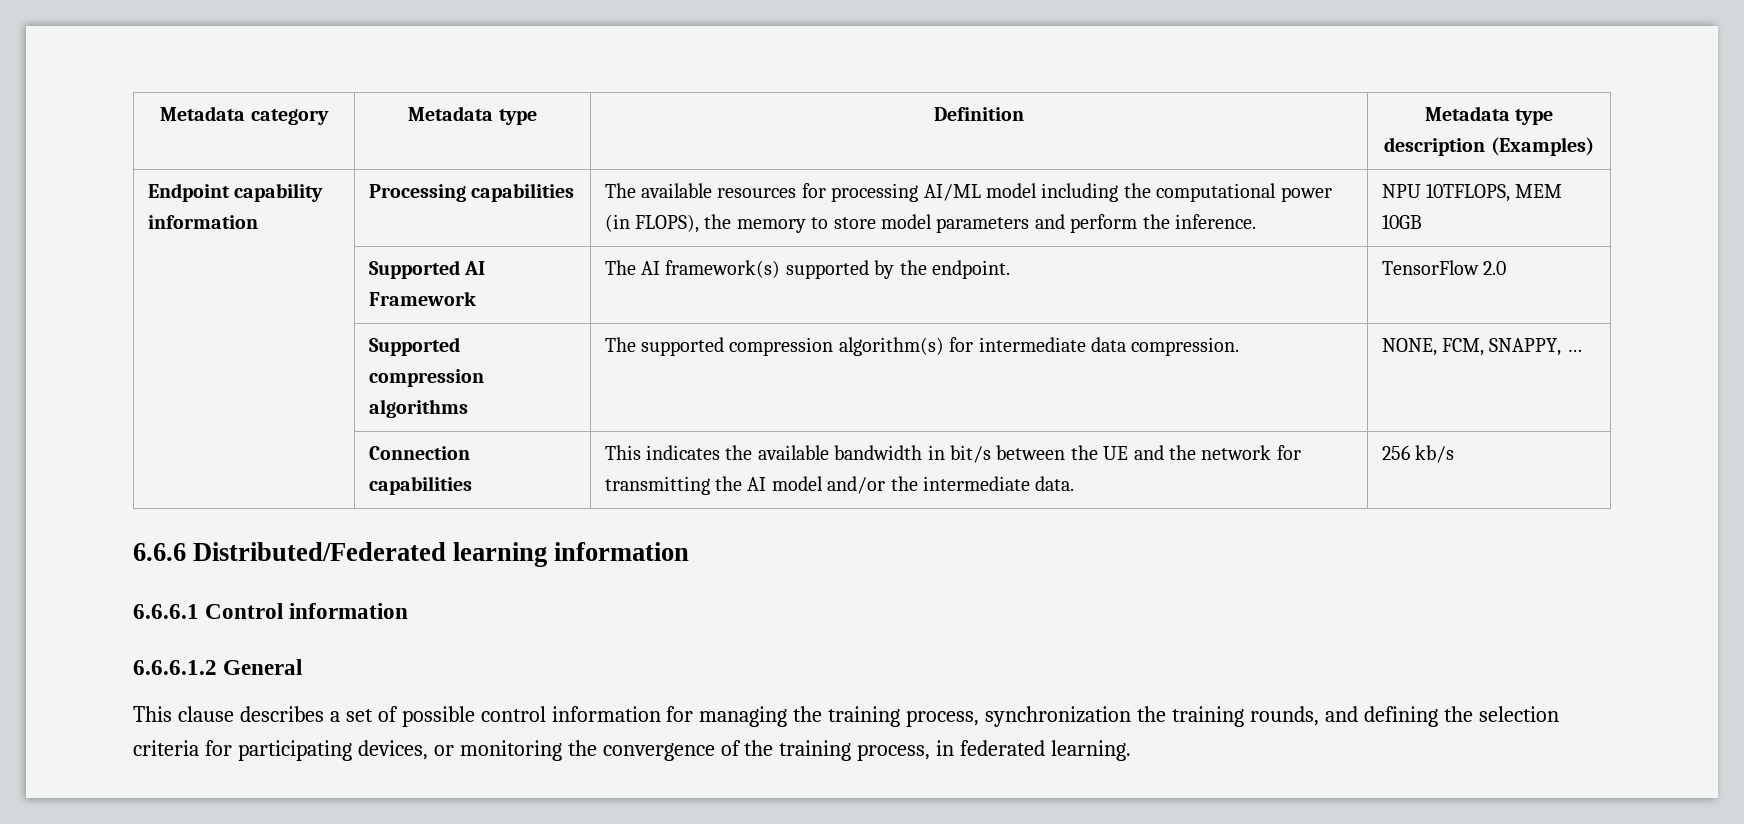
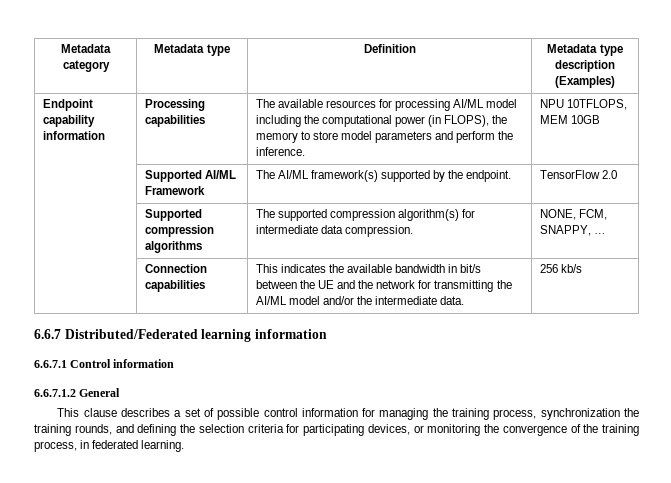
- | Supported AI Framework | The AI framework(s) supported by the endpoint. | TensorFlow 2.0
+ | Supported AI/ML Framework | The AI/ML framework(s) supported by the endpoint. | TensorFlow 2.0
- | Connection capabilities | This indicates the available bandwidth in bit/s between the UE and the network for transmitting the AI model and/or the intermediate data. | 256 kb/s
+ | Connection capabilities | This indicates the available bandwidth in bit/s between the UE and the network for transmitting the AI/ML model and/or the intermediate data. | 256 kb/s
- 6.6.6 Distributed/Federated learning information
+ 6.6.7 Distributed/Federated learning information
- 6.6.6.1 Control information
+ 6.6.7.1 Control information
- 6.6.6.1.2 General
+ 6.6.7.1.2 General

